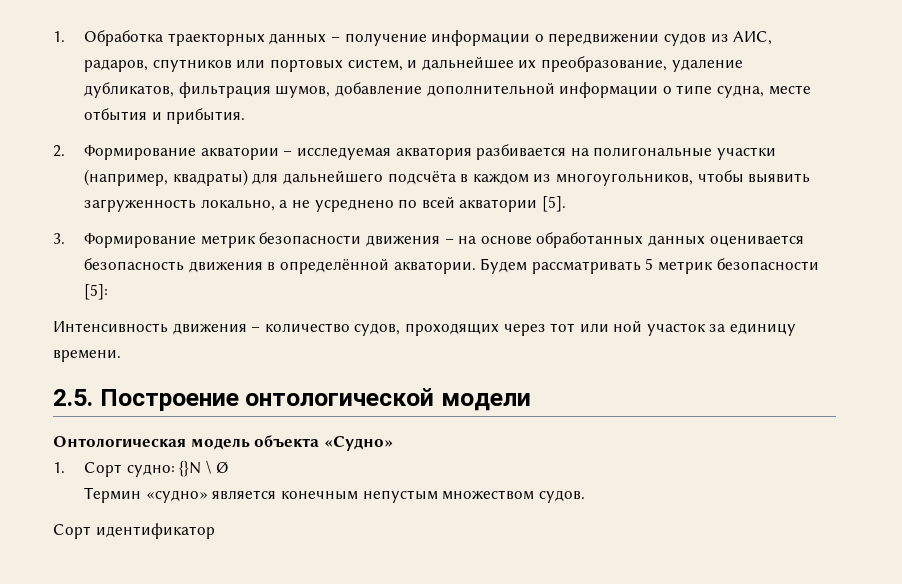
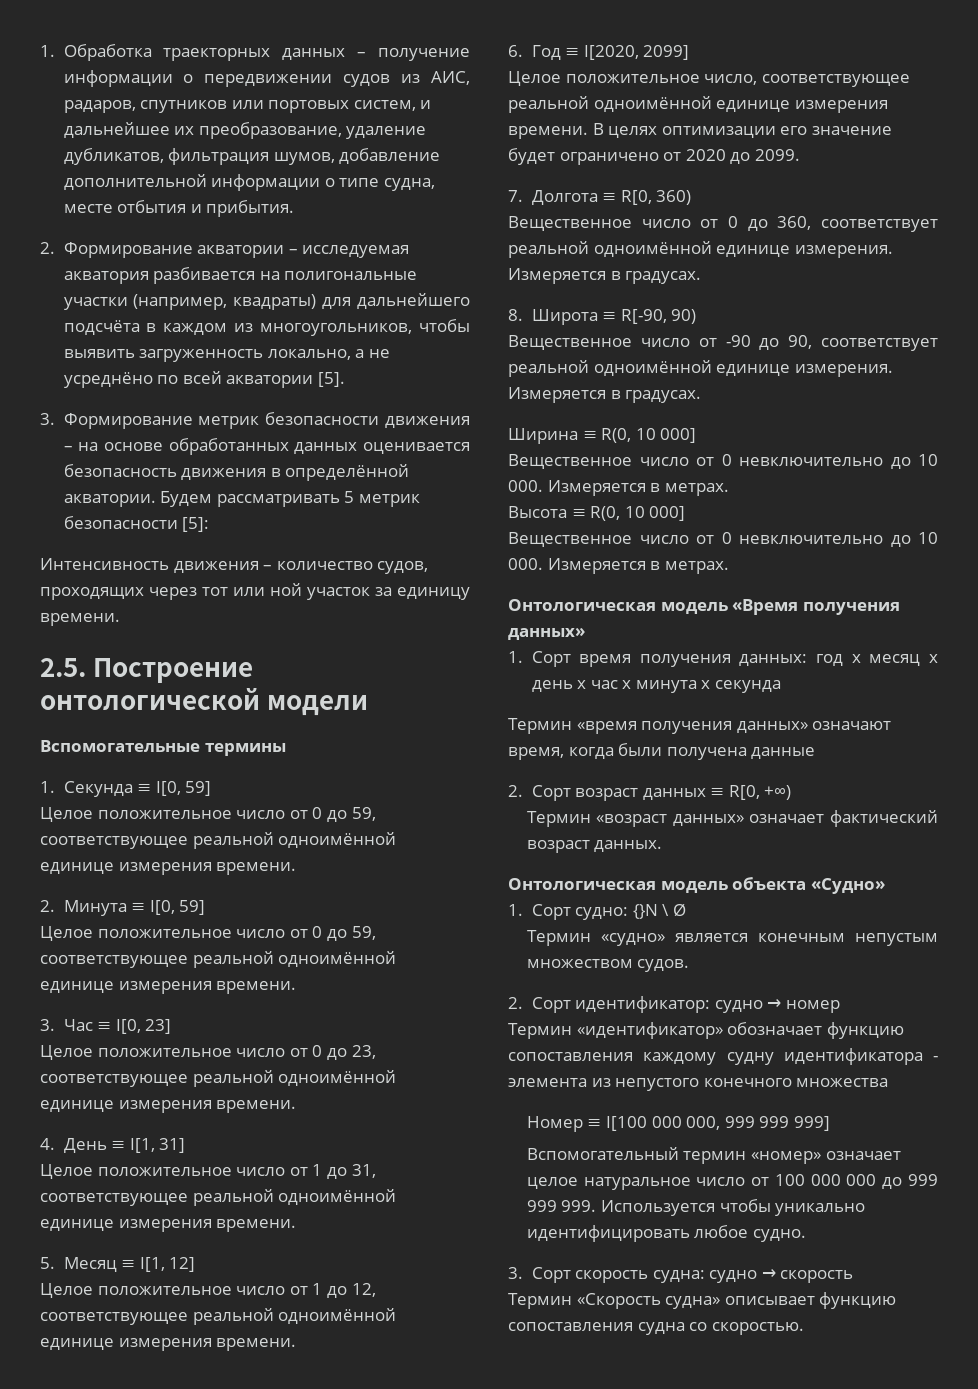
- 2. Формирование акватории – исследуемая акватория разбивается на полигональные участки (например, квадраты) для дальнейшего подсчёта в каждом из многоугольников, чтобы выявить загруженность локально, а не усреднено по всей акватории [5].
+ 2. Формирование акватории – исследуемая акватория разбивается на полигональные участки (например, квадраты) для дальнейшего подсчёта в каждом из многоугольников, чтобы выявить загруженность локально, а не усреднёно по всей акватории [5].
+ Вспомогательные термины
+ 1. Секунда ≡ I[0, 59]
+ Целое положительное число от 0 до 59, соответствующее реальной одноимённой единице измерения времени.
+ 2. Минута ≡ I[0, 59]
+ Целое положительное число от 0 до 59, соответствующее реальной одноимённой единице измерения времени.
+ 3. Час ≡ I[0, 23]
+ Целое положительное число от 0 до 23, соответствующее реальной одноимённой единице измерения времени.
+ 4. День ≡ I[1, 31]
+ Целое положительное число от 1 до 31, соответствующее реальной одноимённой единице измерения времени.
+ 5. Месяц ≡ I[1, 12]
+ Целое положительное число от 1 до 12, соответствующее реальной одноимённой единице измерения времени.
+ 6. Год ≡ I[2020, 2099]
+ Целое положительное число, соответствующее реальной одноимённой единице измерения времени. В целях оптимизации его значение будет ограничено от 2020 до 2099.
+ 7. Долгота ≡ R[0, 360)
+ Вещественное число от 0 до 360, соответствует реальной одноимённой единице измерения. Измеряется в градусах.
+ 8. Широта ≡ R[-90, 90)
+ Вещественное число от -90 до 90, соответствует реальной одноимённой единице измерения. Измеряется в градусах.
+ Ширина ≡ R(0, 10 000]
+ Вещественное число от 0 невключительно до 10 000. Измеряется в метрах.
+ Высота ≡ R(0, 10 000]
+ Вещественное число от 0 невключительно до 10 000. Измеряется в метрах.
+ Онтологическая модель «Время получения данных»
+ 1. Сорт время получения данных: год x месяц x день x час x минута x секунда
+ Термин «время получения данных» означают время, когда были получена данные
+ 2. Сорт возраст данных ≡ R[0, +∞)
+ Термин «возраст данных» означает фактический возраст данных.
- Сорт идентификатор
+ 2. Сорт идентификатор: судно → номер
+ Термин «идентификатор» обозначает функцию сопоставления каждому судну идентификатора - элемента из непустого конечного множества
+ Номер ≡ I[100 000 000, 999 999 999]
+ Вспомогательный термин «номер» означает целое натуральное число от 100 000 000 до 999 999 999. Используется чтобы уникально идентифицировать любое судно.
+ 3. Сорт скорость судна: судно → скорость
+ Термин «Скорость судна» описывает функцию сопоставления судна со скоростью.

